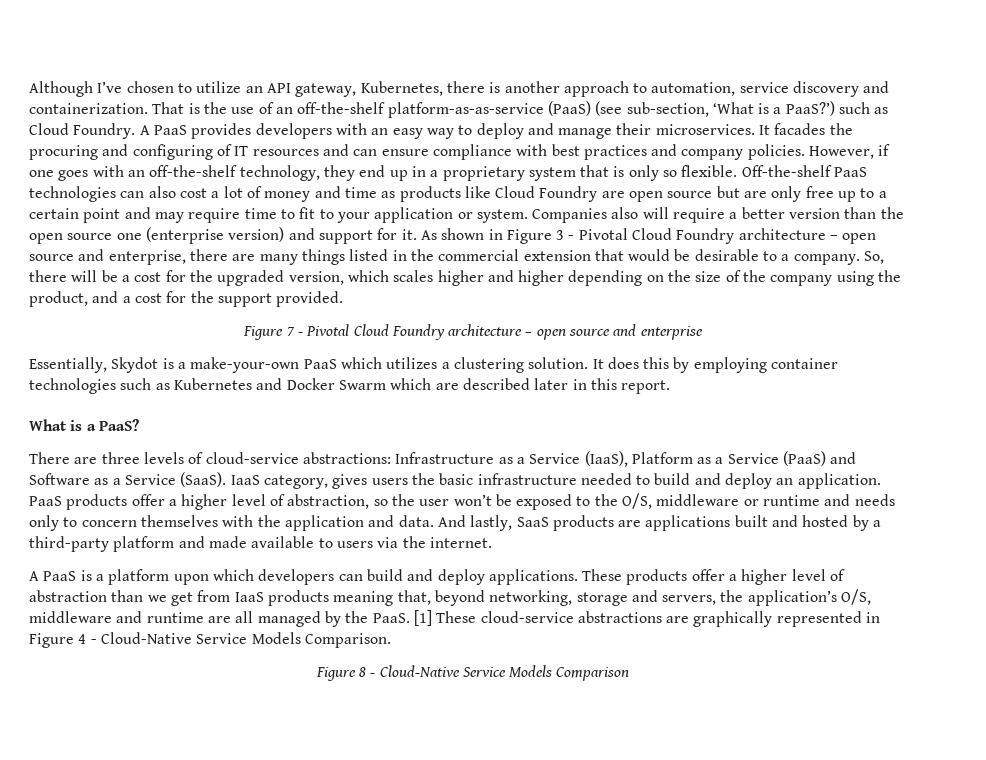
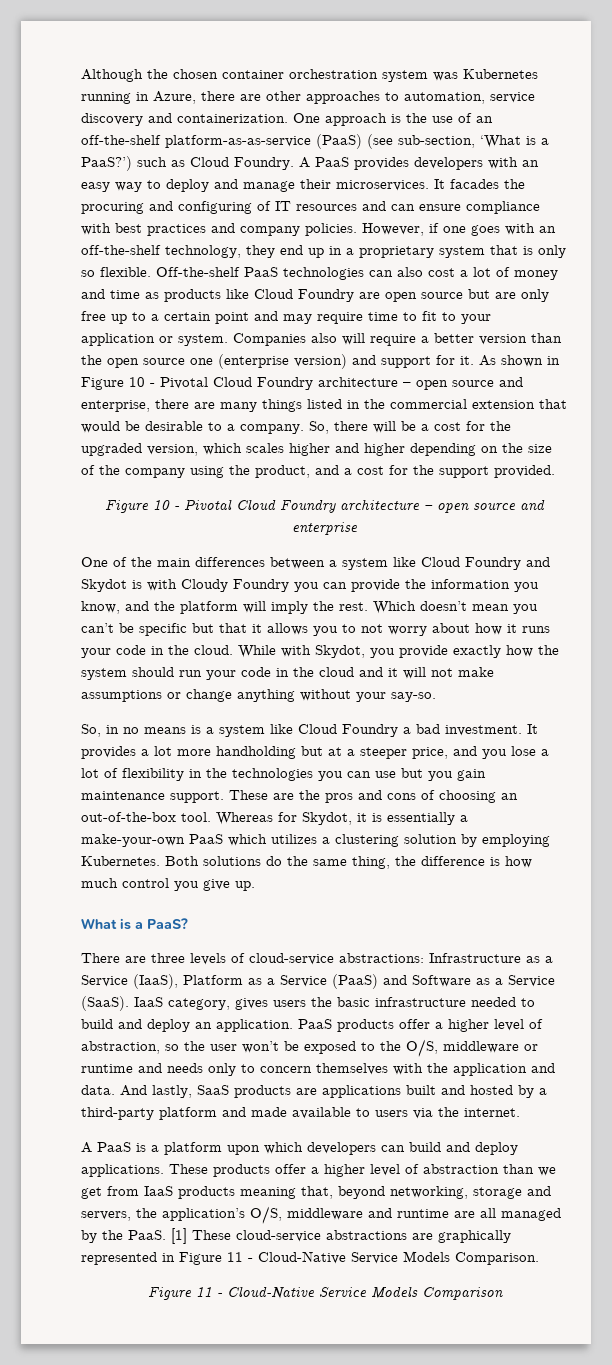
- Although I’ve chosen to utilize an API gateway, Kubernetes, there is another approach to automation, service discovery and containerization.
+ Although the chosen container orchestration system was Kubernetes running in Azure, there are other approaches to automation, service discovery and containerization.
- That is the use of an off-the-shelf platform-as-as-service (PaaS) (see sub-section, ‘What is a PaaS?’) such as Cloud Foundry.
+ One approach is the use of an off-the-shelf platform-as-as-service (PaaS) (see sub-section, ‘What is a PaaS?’) such as Cloud Foundry.
- As shown in Figure 3 - Pivotal Cloud Foundry architecture – open source and enterprise, there are many things listed in the commercial extension that would be desirable to a company.
+ As shown in Figure 10 - Pivotal Cloud Foundry architecture – open source and enterprise, there are many things listed in the commercial extension that would be desirable to a company.
- Figure 7 - Pivotal Cloud Foundry architecture – open source and enterprise
+ Figure 10 - Pivotal Cloud Foundry architecture – open source and enterprise
- Essentially, Skydot is a make-your-own PaaS which utilizes a clustering solution. It does this by employing container technologies such as Kubernetes and Docker Swarm which are described later in this report.
+ One of the main differences between a system like Cloud Foundry and Skydot is with Cloudy Foundry you can provide the information you know, and the platform will imply the rest. Which doesn’t mean you can’t be specific but that it allows you to not worry about how it runs your code in the cloud. While with Skydot, you provide exactly how the system should run your code in the cloud and it will not make assumptions or change anything without your say-so.
+ So, in no means is a system like Cloud Foundry a bad investment. It provides a lot more handholding but at a steeper price, and you lose a lot of flexibility in the technologies you can use but you gain maintenance support. These are the pros and cons of choosing an out-of-the-box tool. Whereas for Skydot, it is essentially a make-your-own PaaS which utilizes a clustering solution by employing Kubernetes. Both solutions do the same thing, the difference is how much control you give up.
- [1] These cloud-service abstractions are graphically represented in Figure 4 - Cloud-Native Service Models Comparison.
+ [1] These cloud-service abstractions are graphically represented in Figure 11 - Cloud-Native Service Models Comparison.
- Figure 8 - Cloud-Native Service Models Comparison
+ Figure 11 - Cloud-Native Service Models Comparison

